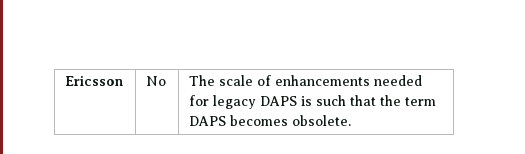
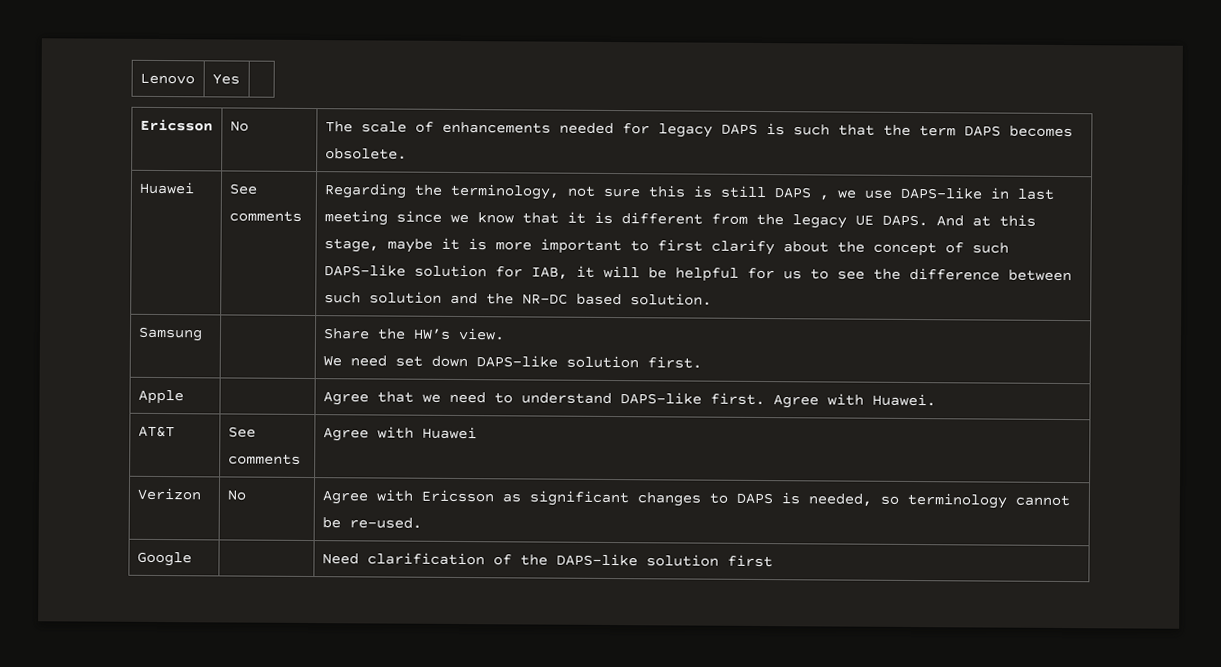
+ Lenovo | Yes |
+ Huawei | See comments | Regarding the terminology, not sure this is still DAPS , we use DAPS-like in last meeting since we know that it is different from the legacy UE DAPS. And at this stage, maybe it is more important to first clarify about the concept of such DAPS-like solution for IAB, it will be helpful for us to see the difference between such solution and the NR-DC based solution.
+ Samsung | | Share the HW’s view.
+ We need set down DAPS-like solution first.
+ Apple | | Agree that we need to understand DAPS-like first. Agree with Huawei.
+ AT&T | See comments | Agree with Huawei
+ Verizon | No | Agree with Ericsson as significant changes to DAPS is needed, so terminology cannot be re-used.
+ Google | | Need clarification of the DAPS-like solution first

